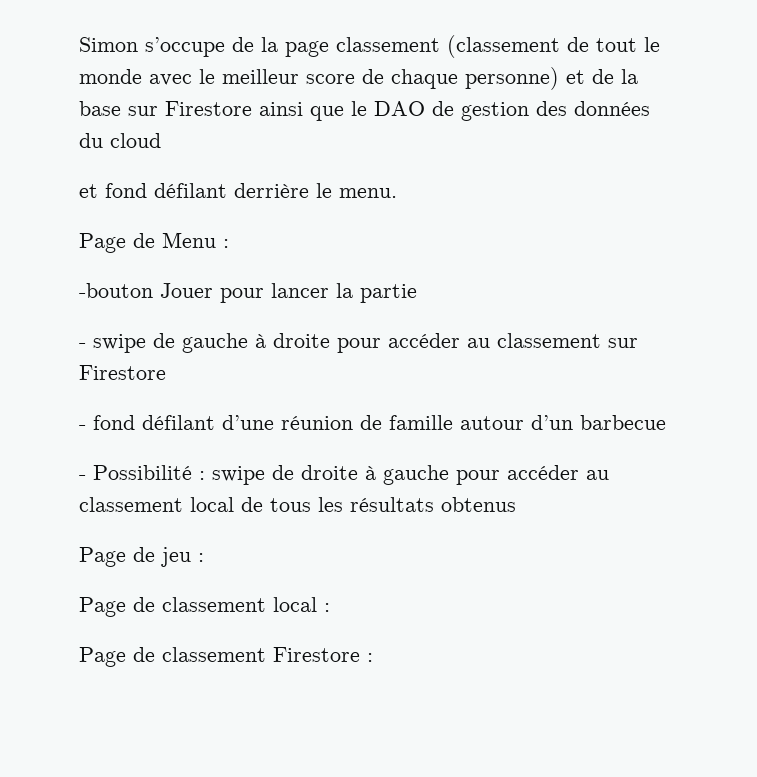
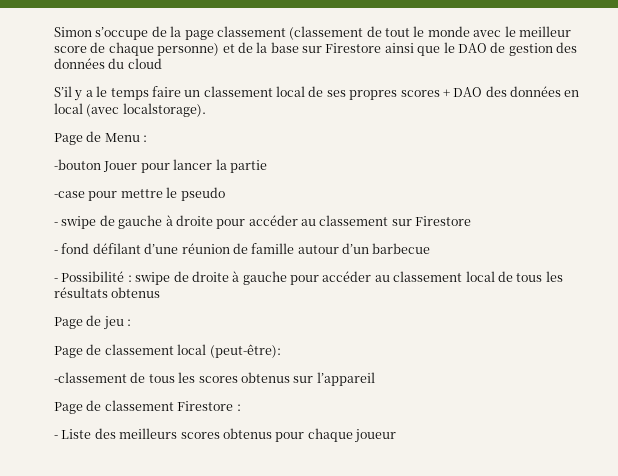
- et fond défilant derrière le menu.
+ S’il y a le temps faire un classement local de ses propres scores + DAO des données en local (avec localstorage).
+ -case pour mettre le pseudo
- Page de classement local :
+ Page de classement local (peut-être):
+ -classement de tous les scores obtenus sur l’appareil
+ - Liste des meilleurs scores obtenus pour chaque joueur

